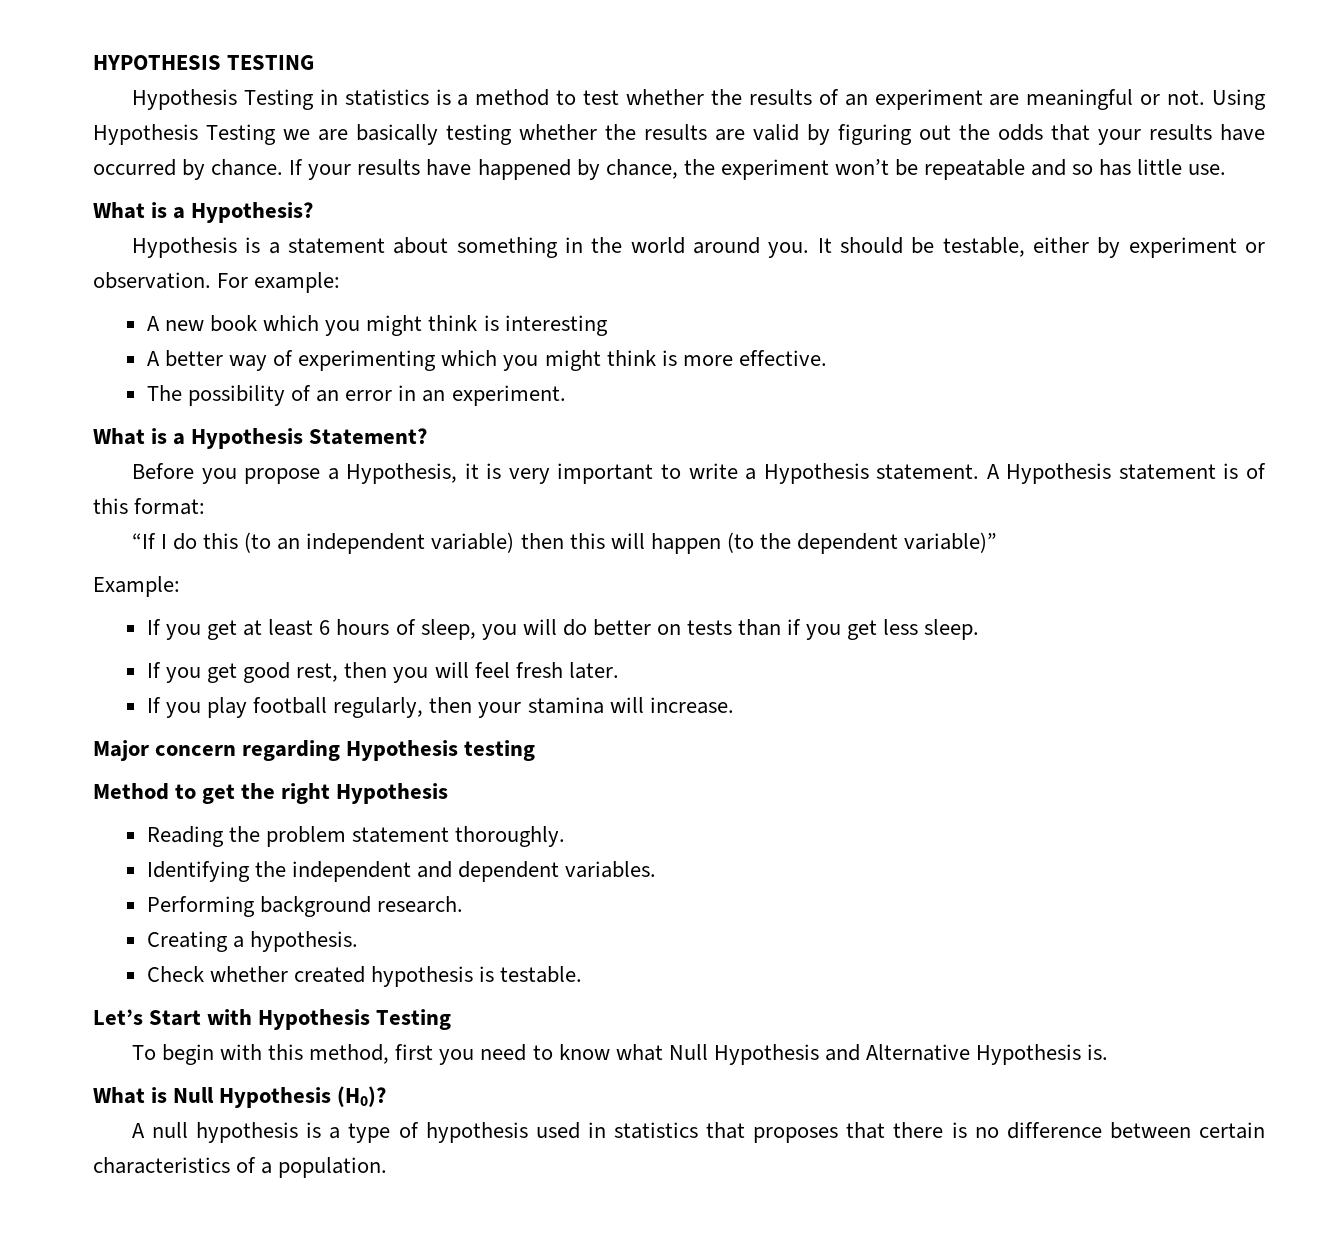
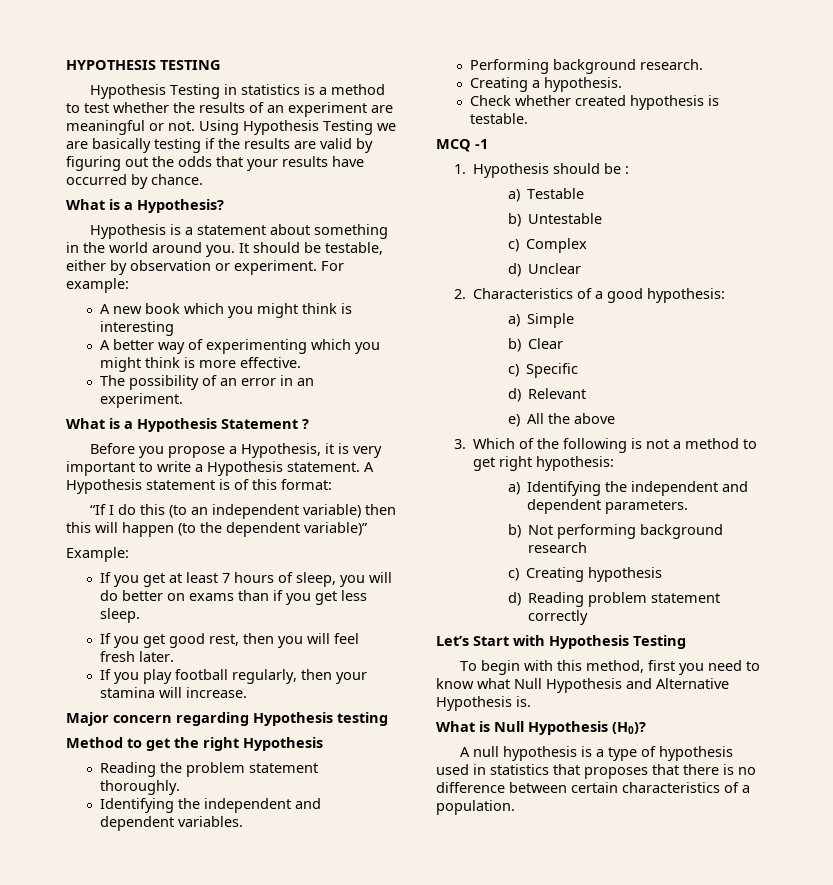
- Using Hypothesis Testing we are basically testing whether the results are valid by figuring out the odds that your results have occurred by chance. If your results have happened by chance, the experiment won’t be repeatable and so has little use.
+ Using Hypothesis Testing we are basically testing if the results are valid by figuring out the odds that your results have occurred by chance.
- It should be testable, either by experiment or observation.
+ It should be testable, either by observation or experiment.
- What is a Hypothesis Statement?
+ What is a Hypothesis Statement ?
- If you get at least 6 hours of sleep, you will do better on tests than if you get less sleep.
+ If you get at least 7 hours of sleep, you will do better on exams than if you get less sleep.
+ MCQ -1
+ 1. Hypothesis should be :
+ a) Testable
+ b) Untestable
+ c) Complex
+ d) Unclear
+ 2. Characteristics of a good hypothesis:
+ a) Simple
+ b) Clear
+ c) Specific
+ d) Relevant
+ e) All the above
+ 3. Which of the following is not a method to get right hypothesis:
+ a) Identifying the independent and dependent parameters.
+ b) Not performing background research
+ c) Creating hypothesis
+ d) Reading problem statement correctly

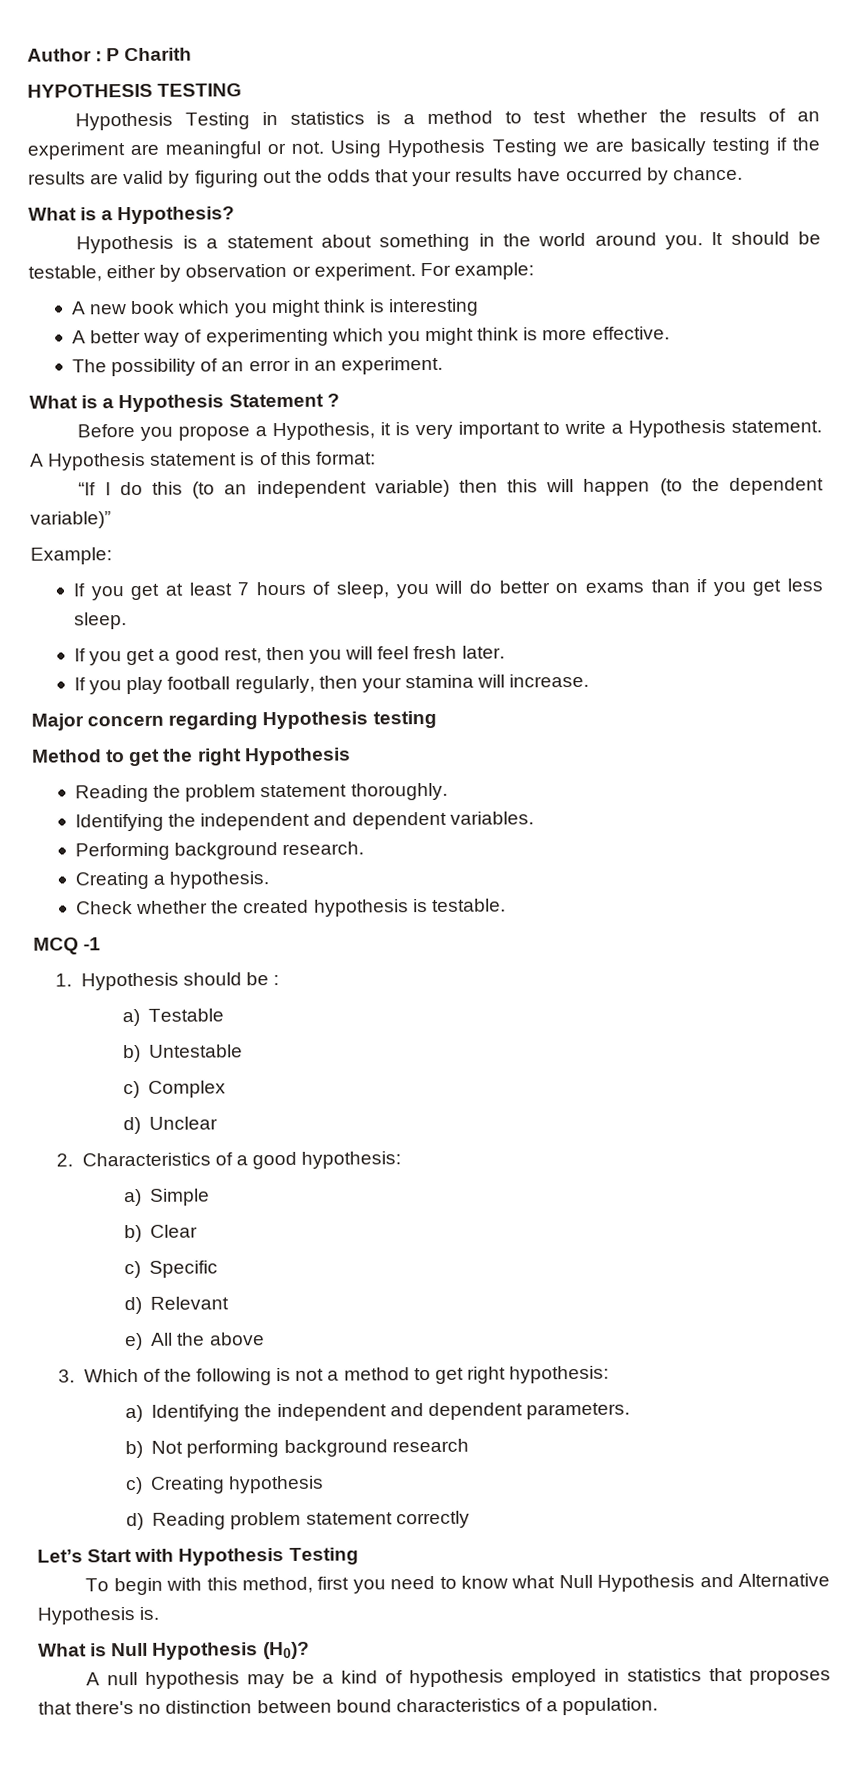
+ Author : P Charith
- If you get good rest, then you will feel fresh later.
+ If you get a good rest, then you will feel fresh later.
- Check whether created hypothesis is testable.
+ Check whether the created hypothesis is testable.
- A null hypothesis is a type of hypothesis used in statistics that proposes that there is no difference between certain characteristics of a population.
+ A null hypothesis may be a kind of hypothesis employed in statistics that proposes that there's no distinction between bound characteristics of a population.

